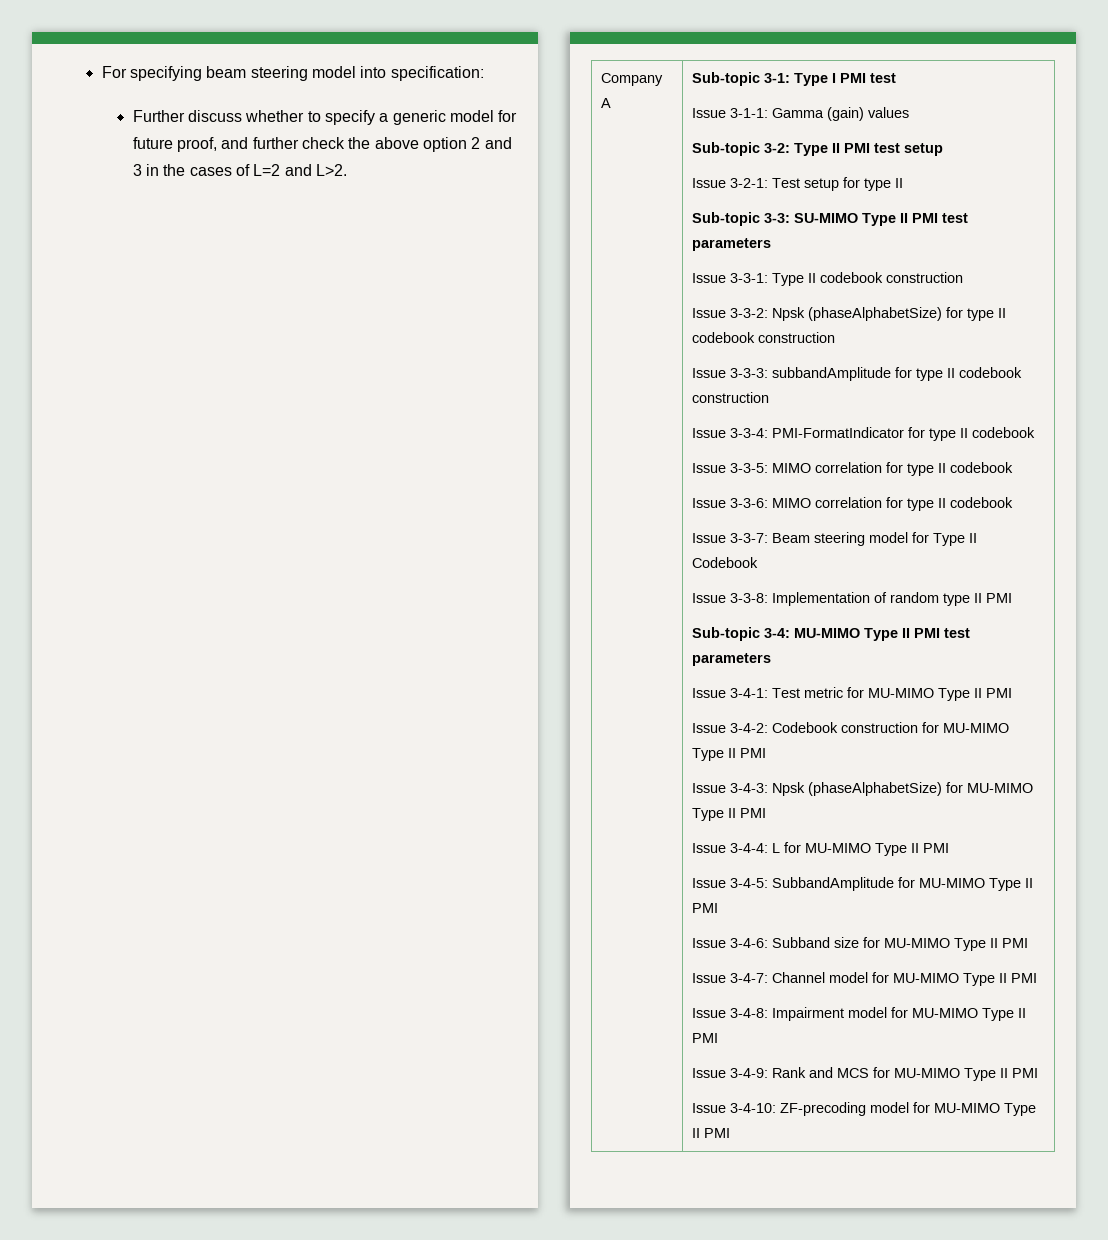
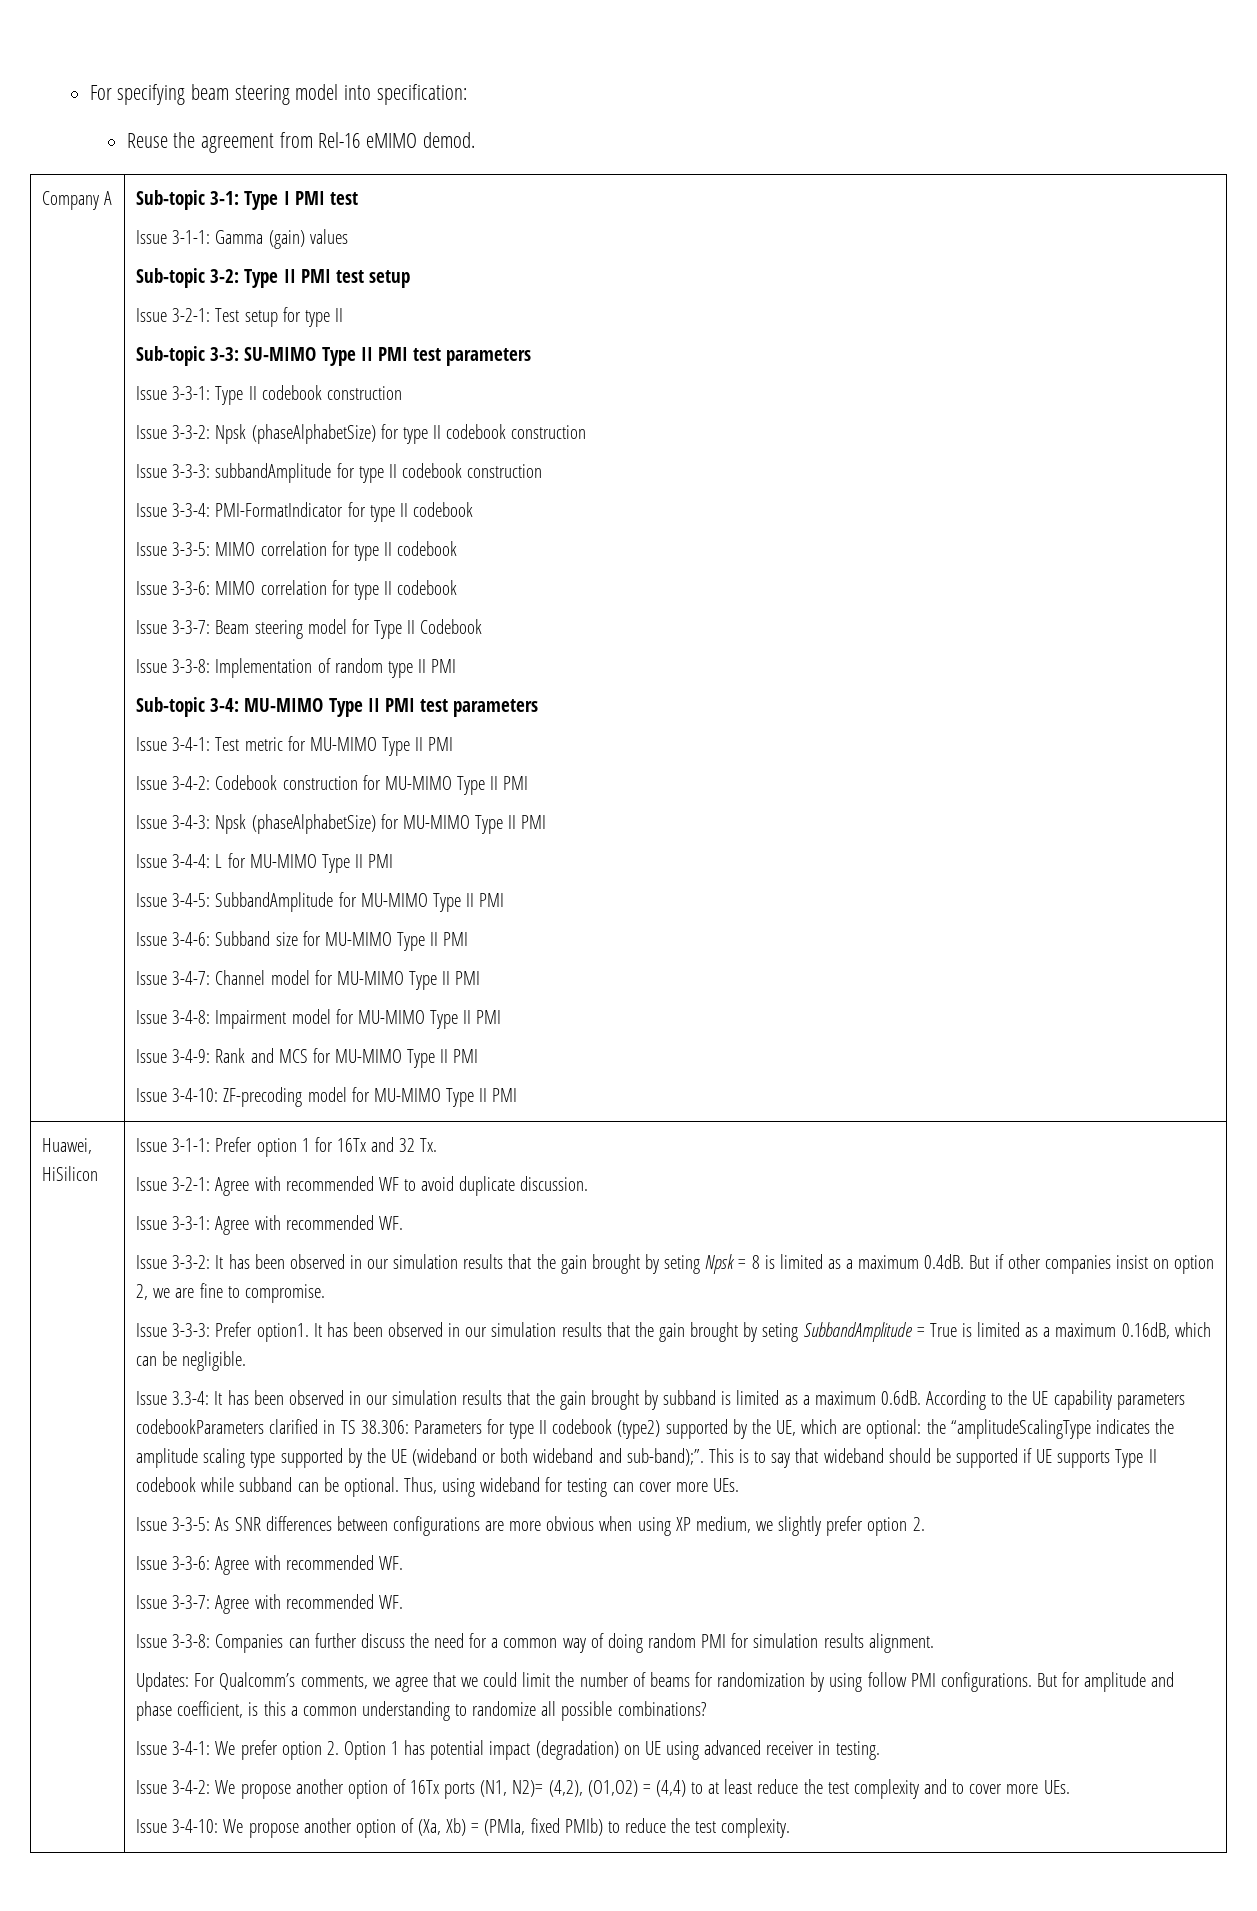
- Further discuss whether to specify a generic model for future proof, and further check the above option 2 and 3 in the cases of L=2 and L>2.
+ Reuse the agreement from Rel-16 eMIMO demod.
+ Huawei, HiSilicon | Issue 3-1-1: Prefer option 1 for 16Tx and 32 Tx.
+ Issue 3-2-1: Agree with recommended WF to avoid duplicate discussion.
+ Issue 3-3-1: Agree with recommended WF.
+ Issue 3-3-2: It has been observed in our simulation results that the gain brought by seting Npsk = 8 is limited as a maximum 0.4dB. But if other companies insist on option 2, we are fine to compromise.
+ Issue 3-3-3: Prefer option1. It has been observed in our simulation results that the gain brought by seting SubbandAmplitude = True is limited as a maximum 0.16dB, which can be negligible.
+ Issue 3.3-4: It has been observed in our simulation results that the gain brought by subband is limited as a maximum 0.6dB. According to the UE capability parameters codebookParameters clarified in TS 38.306: Parameters for type II codebook (type2) supported by the UE, which are optional: the “amplitudeScalingType indicates the amplitude scaling type supported by the UE (wideband or both wideband and sub-band);”. This is to say that wideband should be supported if UE supports Type II codebook while subband can be optional. Thus, using wideband for testing can cover more UEs.
+ Issue 3-3-5: As SNR differences between configurations are more obvious when using XP medium, we slightly prefer option 2.
+ Issue 3-3-6: Agree with recommended WF.
+ Issue 3-3-7: Agree with recommended WF.
+ Issue 3-3-8: Companies can further discuss the need for a common way of doing random PMI for simulation results alignment.
+ Updates: For Qualcomm’s comments, we agree that we could limit the number of beams for randomization by using follow PMI configurations. But for amplitude and phase coefficient, is this a common understanding to randomize all possible combinations?
+ Issue 3-4-1: We prefer option 2. Option 1 has potential impact (degradation) on UE using advanced receiver in testing.
+ Issue 3-4-2: We propose another option of 16Tx ports (N1, N2)= (4,2), (O1,O2) = (4,4) to at least reduce the test complexity and to cover more UEs.
+ Issue 3-4-10: We propose another option of (Xa, Xb) = (PMIa, fixed PMIb) to reduce the test complexity.

